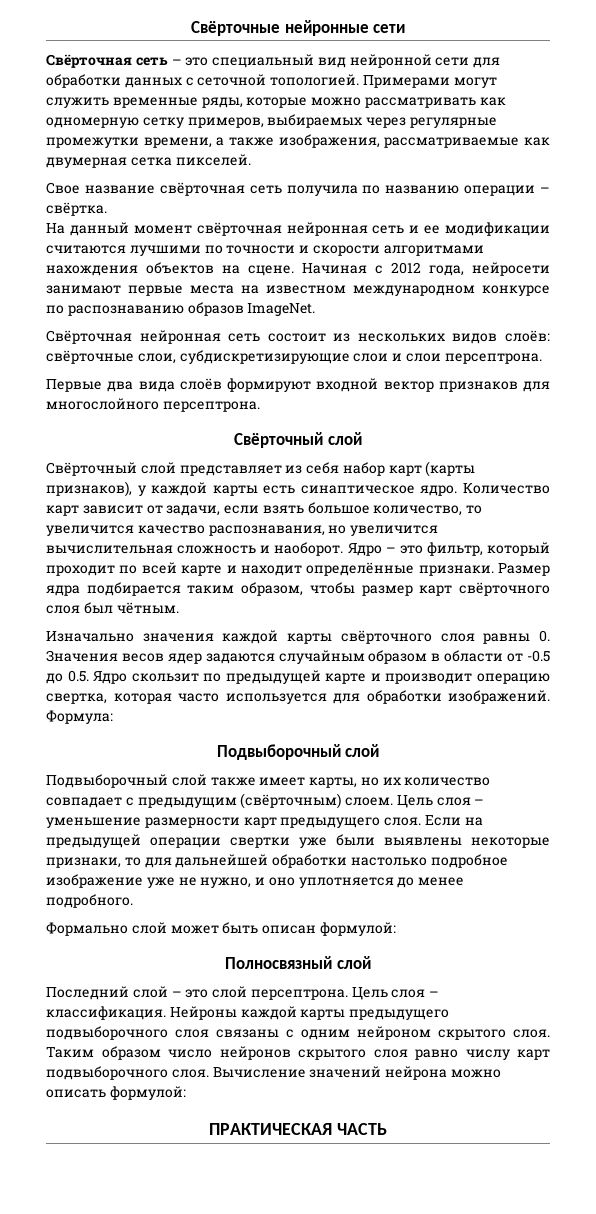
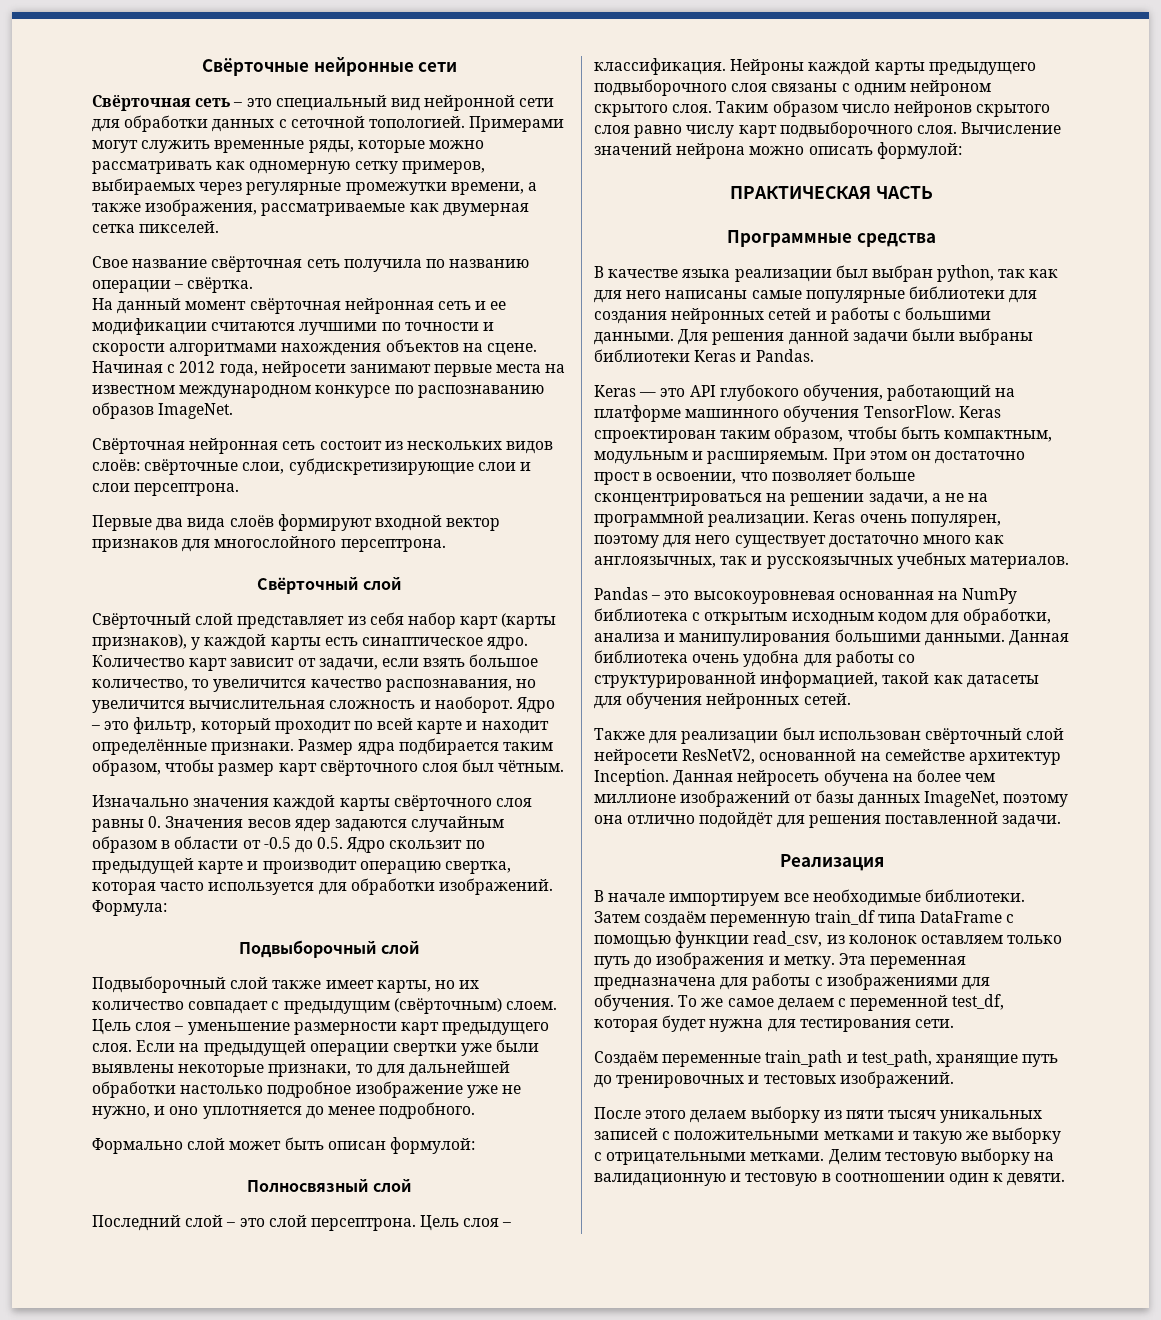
+ Программные средства
+ В качестве языка реализации был выбран python, так как для него написаны самые популярные библиотеки для создания нейронных сетей и работы с большими данными. Для решения данной задачи были выбраны библиотеки Keras и Pandas.
+ Keras — это API глубокого обучения, работающий на платформе машинного обучения TensorFlow. Keras спроектирован таким образом, чтобы быть компактным, модульным и расширяемым. При этом он достаточно прост в освоении, что позволяет больше сконцентрироваться на решении задачи, а не на программной реализации. Keras очень популярен, поэтому для него существует достаточно много как англоязычных, так и русскоязычных учебных материалов.
+ Pandas – это высокоуровневая основанная на NumPy библиотека с открытым исходным кодом для обработки, анализа и манипулирования большими данными. Данная библиотека очень удобна для работы со структурированной информацией, такой как датасеты для обучения нейронных сетей.
+ Также для реализации был использован свёрточный слой нейросети ResNetV2, основанной на семействе архитектур Inception. Данная нейросеть обучена на более чем миллионе изображений от базы данных ImageNet, поэтому она отлично подойдёт для решения поставленной задачи.
+ Реализация
+ В начале импортируем все необходимые библиотеки. Затем создаём переменную train_df типа DataFrame с помощью функции read_csv, из колонок оставляем только путь до изображения и метку. Эта переменная предназначена для работы с изображениями для обучения. То же самое делаем с переменной test_df, которая будет нужна для тестирования сети.
+ Создаём переменные train_path и test_path, хранящие путь до тренировочных и тестовых изображений.
+ После этого делаем выборку из пяти тысяч уникальных записей с положительными метками и такую же выборку с отрицательными метками. Делим тестовую выборку на валидационную и тестовую в соотношении один к девяти.

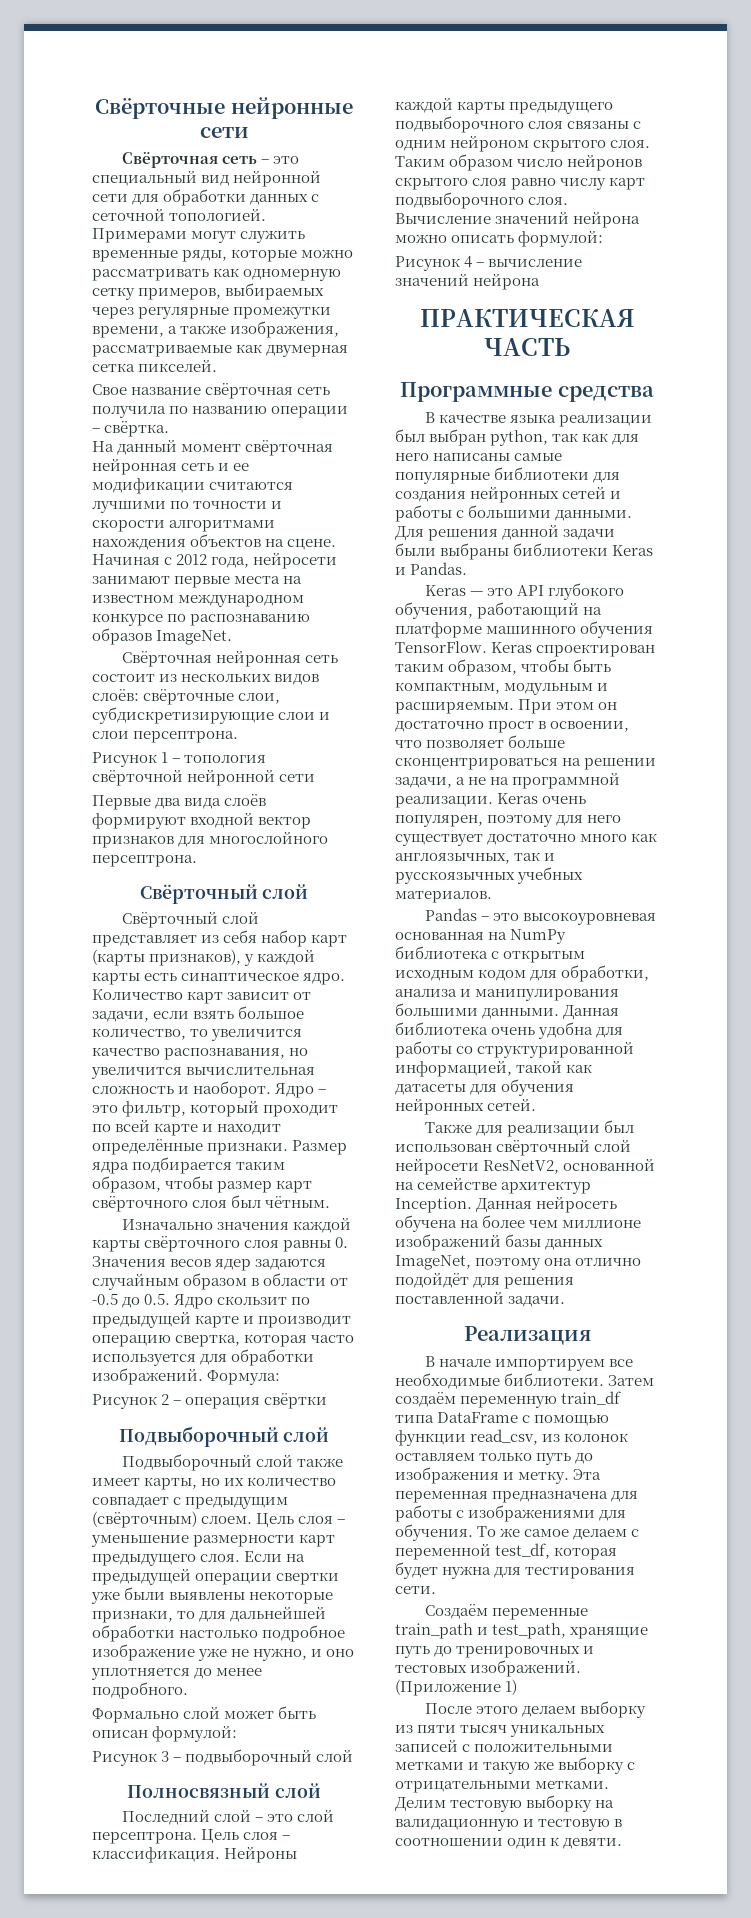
+ Рисунок 1 – топология свёрточной нейронной сети
+ Рисунок 2 – операция свёртки
+ Рисунок 3 – подвыборочный слой
+ Рисунок 4 – вычисление значений нейрона
- Данная нейросеть обучена на более чем миллионе изображений от базы данных ImageNet, поэтому она отлично подойдёт для решения поставленной задачи.
+ Данная нейросеть обучена на более чем миллионе изображений базы данных ImageNet, поэтому она отлично подойдёт для решения поставленной задачи.
+ (Приложение 1)

